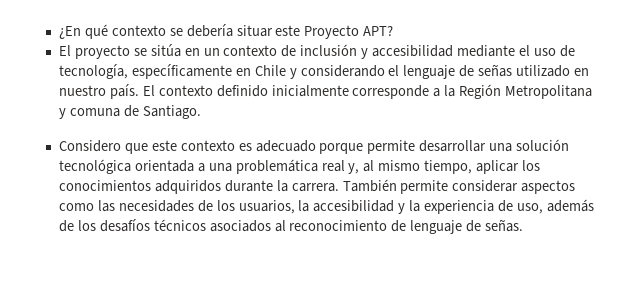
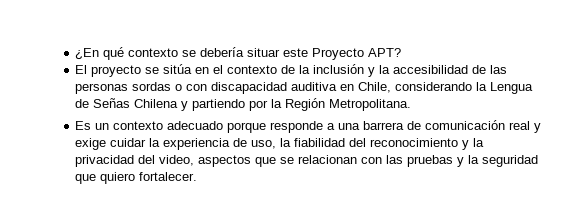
- El proyecto se sitúa en un contexto de inclusión y accesibilidad mediante el uso de tecnología, específicamente en Chile y considerando el lenguaje de señas utilizado en nuestro país. El contexto definido inicialmente corresponde a la Región Metropolitana y comuna de Santiago.
- Considero que este contexto es adecuado porque permite desarrollar una solución tecnológica orientada a una problemática real y, al mismo tiempo, aplicar los conocimientos adquiridos durante la carrera. También permite considerar aspectos como las necesidades de los usuarios, la accesibilidad y la experiencia de uso, además de los desafíos técnicos asociados al reconocimiento de lenguaje de señas.
+ El proyecto se sitúa en el contexto de la inclusión y la accesibilidad de las personas sordas o con discapacidad auditiva en Chile, considerando la Lengua de Señas Chilena y partiendo por la Región Metropolitana.
+ Es un contexto adecuado porque responde a una barrera de comunicación real y exige cuidar la experiencia de uso, la fiabilidad del reconocimiento y la privacidad del video, aspectos que se relacionan con las pruebas y la seguridad que quiero fortalecer.

